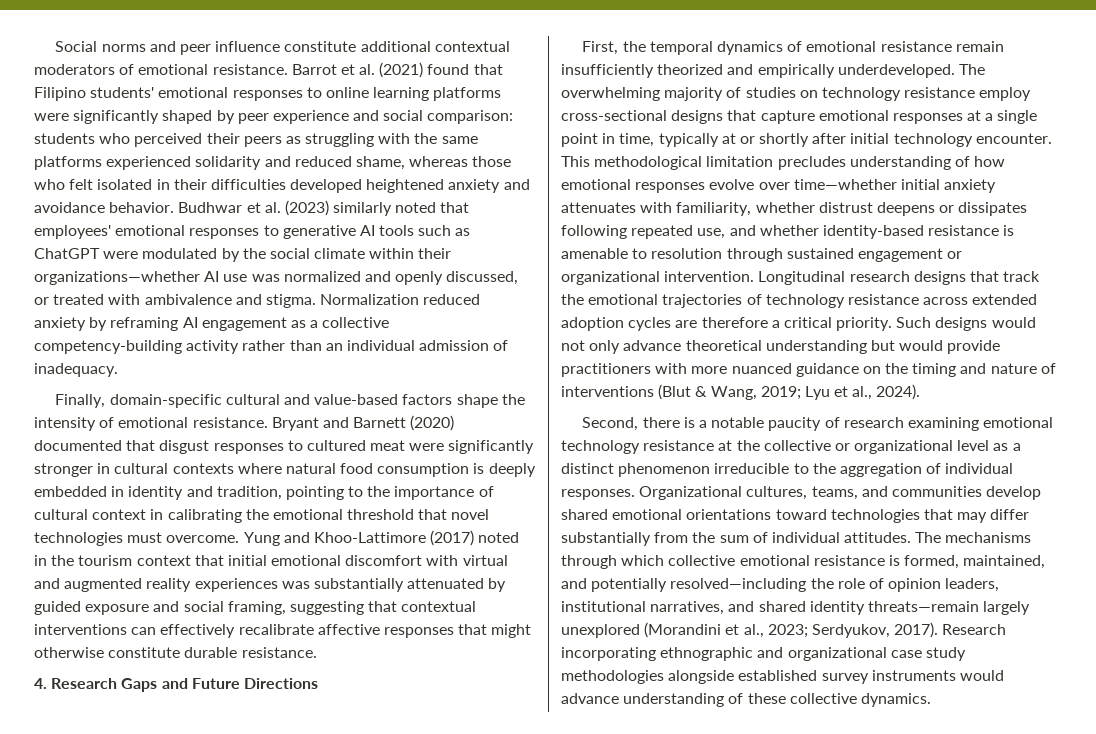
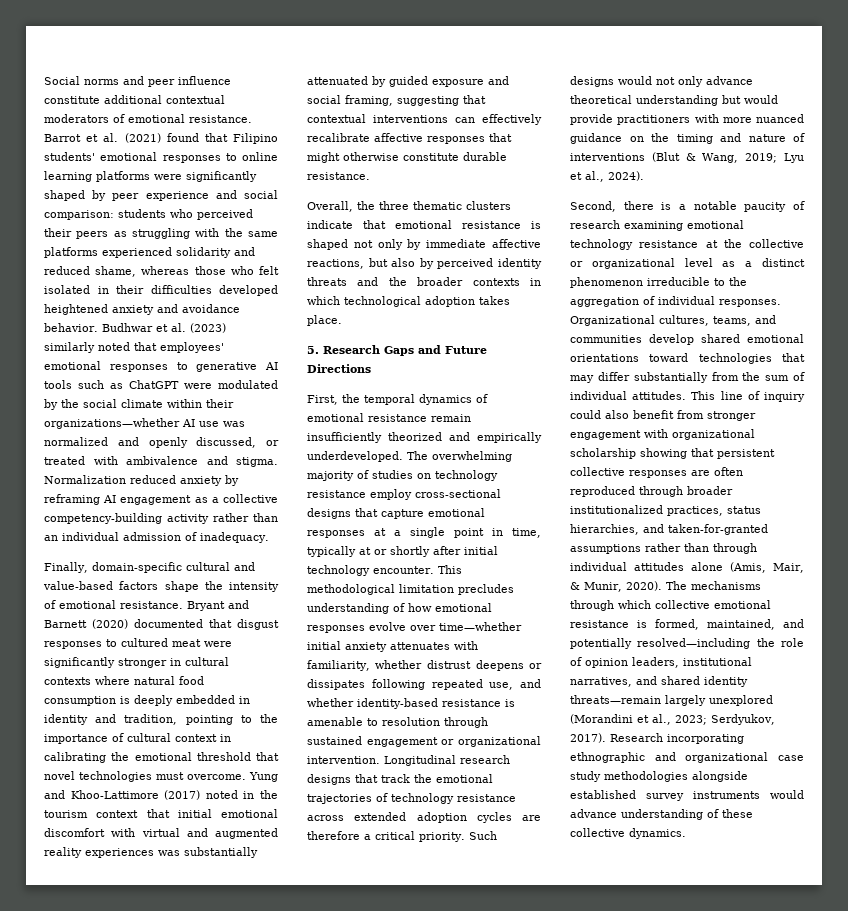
- 4. Research Gaps and Future Directions
+ Overall, the three thematic clusters indicate that emotional resistance is shaped not only by immediate affective reactions, but also by perceived identity threats and the broader contexts in which technological adoption takes place.
+ 5. Research Gaps and Future Directions
+ This line of inquiry could also benefit from stronger engagement with organizational scholarship showing that persistent collective responses are often reproduced through broader institutionalized practices, status hierarchies, and taken-for-granted assumptions rather than through individual attitudes alone (Amis, Mair, & Munir, 2020).

